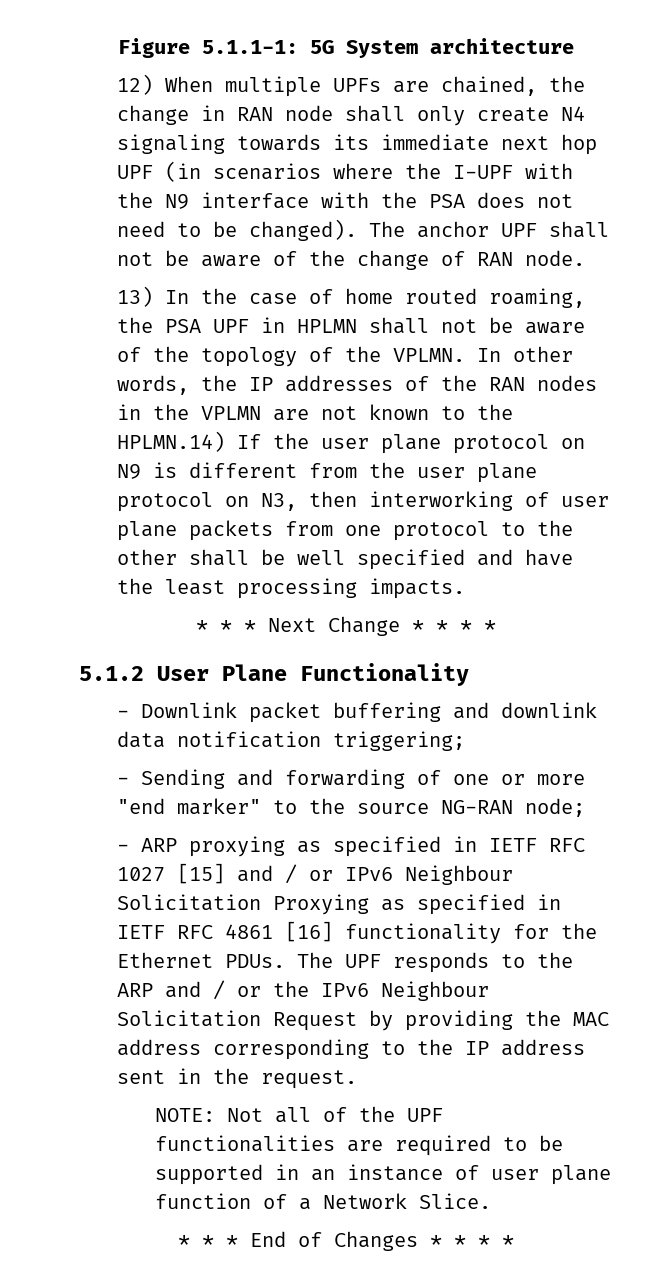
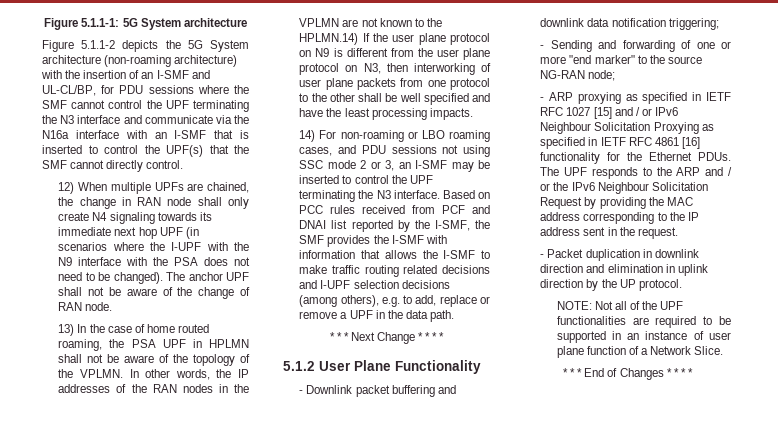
+ Figure 5.1.1-2 depicts the 5G System architecture (non-roaming architecture) with the insertion of an I-SMF and UL-CL/BP, for PDU sessions where the SMF cannot control the UPF terminating the N3 interface and communicate via the N16a interface with an I-SMF that is inserted to control the UPF(s) that the SMF cannot directly control.
+ 14) For non-roaming or LBO roaming cases, and PDU sessions not using SSC mode 2 or 3, an I-SMF may be inserted to control the UPF terminating the N3 interface. Based on PCC rules received from PCF and DNAI list reported by the I-SMF, the SMF provides the I-SMF with information that allows the I-SMF to make traffic routing related decisions and I-UPF selection decisions (among others), e.g. to add, replace or remove a UPF in the data path.
+ - Packet duplication in downlink direction and elimination in uplink direction by the UP protocol.

